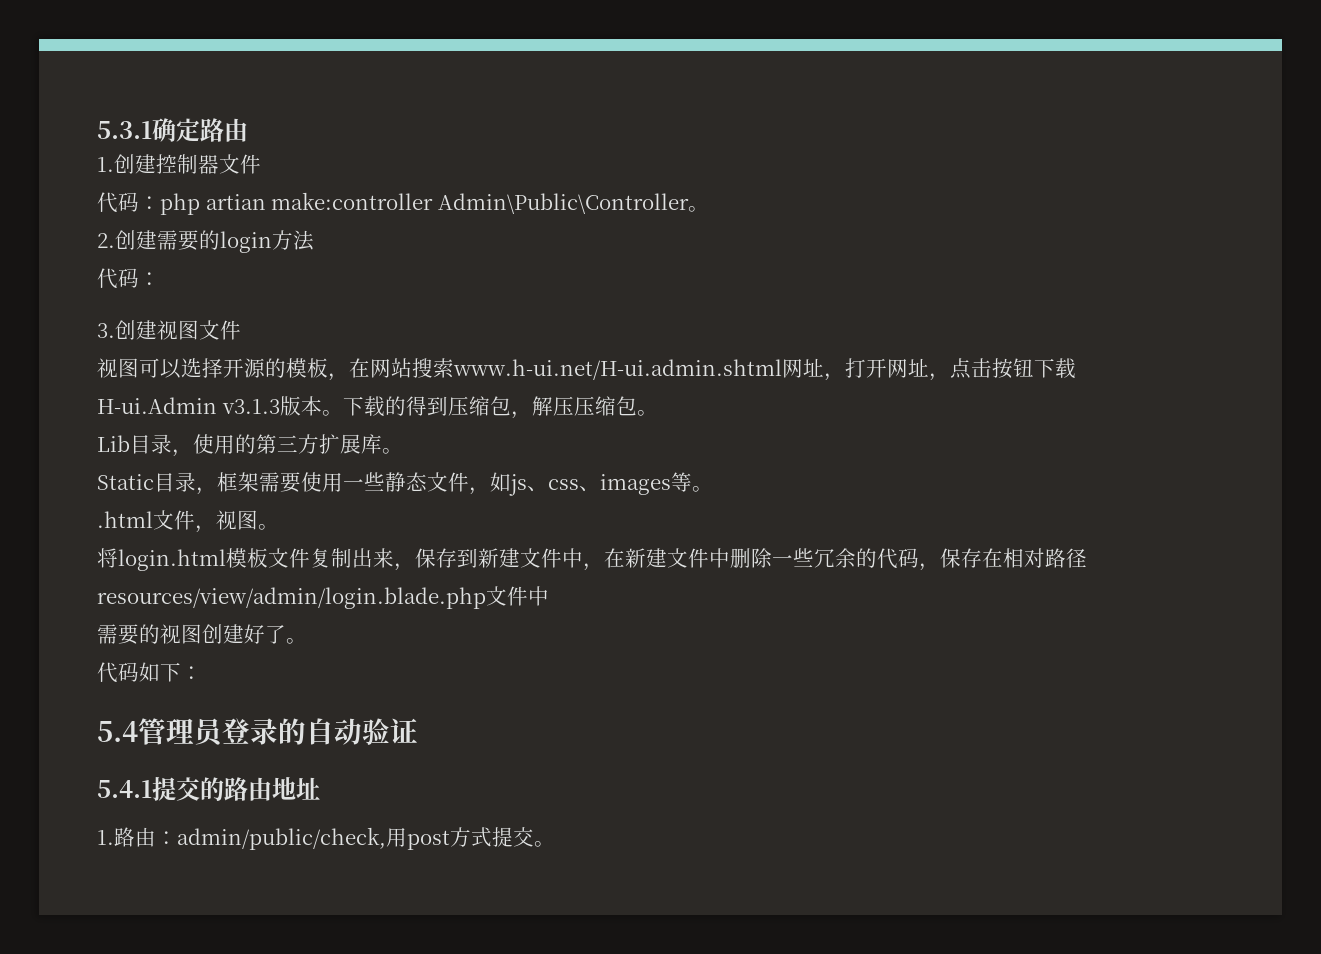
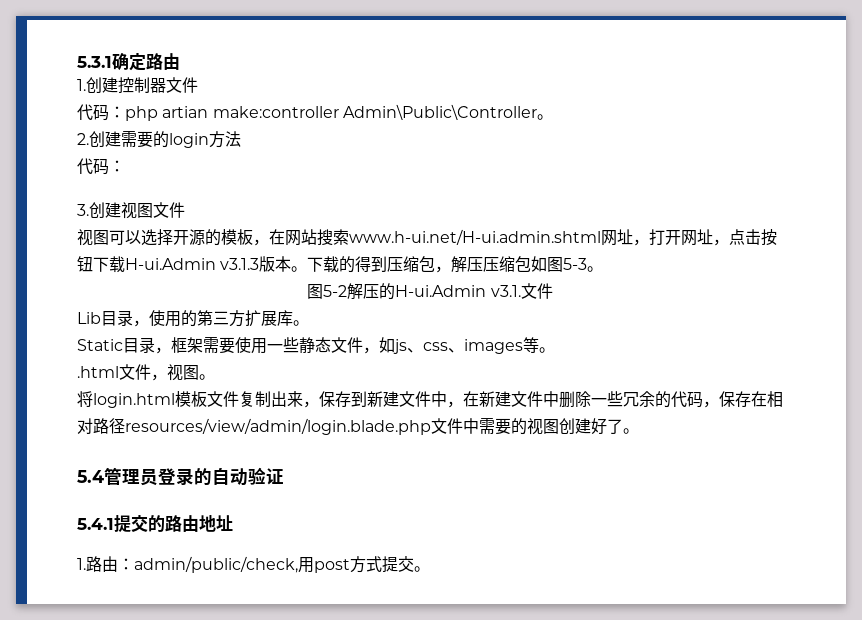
- 下载的得到压缩包，解压压缩包。
+ 下载的得到压缩包，解压压缩包如图5-3。
+ 图5-2解压的H-ui.Admin v3.1.文件
- 将login.html模板文件复制出来，保存到新建文件中，在新建文件中删除一些冗余的代码，保存在相对路径resources/view/admin/login.blade.php文件中
- 需要的视图创建好了。
+ 将login.html模板文件复制出来，保存到新建文件中，在新建文件中删除一些冗余的代码，保存在相对路径resources/view/admin/login.blade.php文件中需要的视图创建好了。
- 代码如下：

